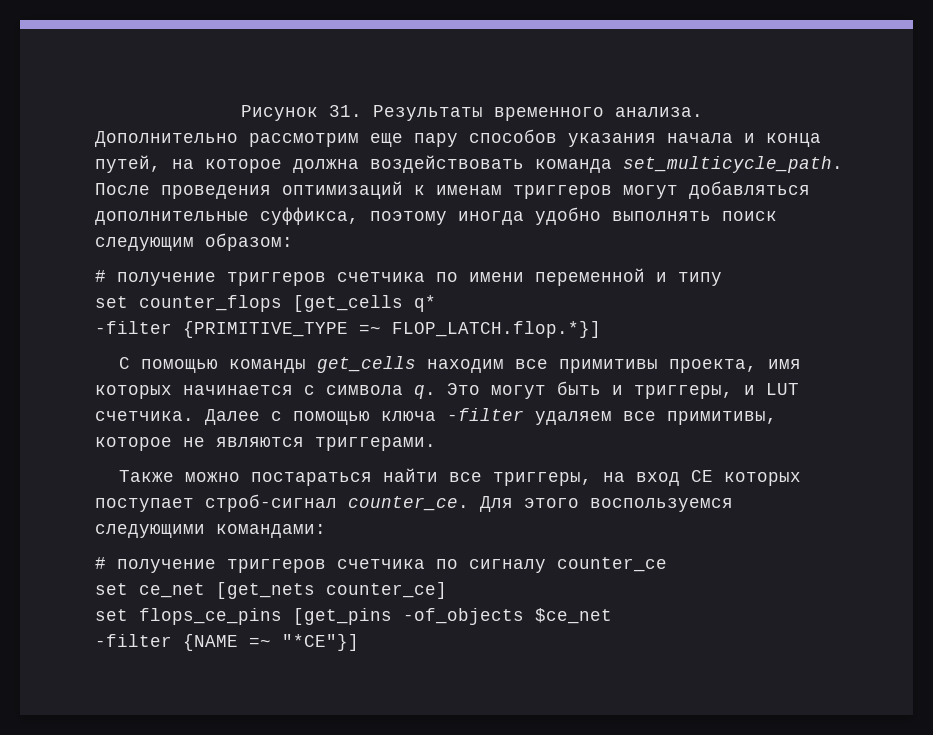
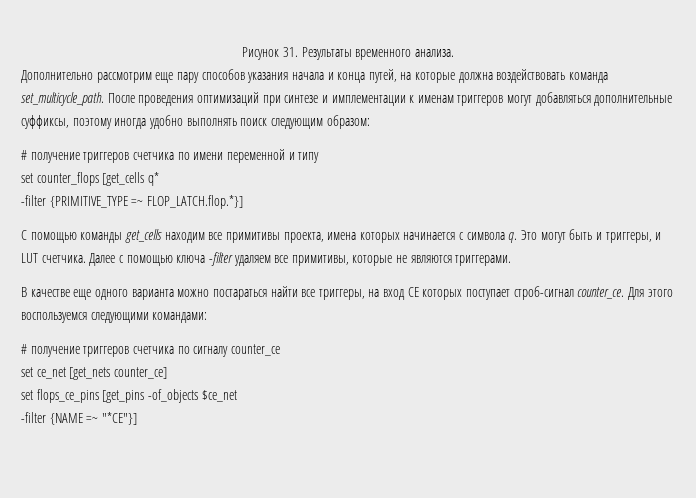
- Дополнительно рассмотрим еще пару способов указания начала и конца путей, на которое должна воздействовать команда set_multicycle_path.
+ Дополнительно рассмотрим еще пару способов указания начала и конца путей, на которые должна воздействовать команда set_multicycle_path.
- После проведения оптимизаций к именам триггеров могут добавляться дополнительные суффикса, поэтому иногда удобно выполнять поиск следующим образом:
+ После проведения оптимизаций при синтезе и имплементации к именам триггеров могут добавляться дополнительные суффиксы, поэтому иногда удобно выполнять поиск следующим образом:
- С помощью команды get_cells находим все примитивы проекта, имя которых начинается с символа q.
+ С помощью команды get_cells находим все примитивы проекта, имена которых начинается с символа q.
- Далее с помощью ключа -filter удаляем все примитивы, которое не являются триггерами.
+ Далее с помощью ключа -filter удаляем все примитивы, которые не являются триггерами.
- Также можно постараться найти все триггеры, на вход CE которых поступает строб-сигнал counter_ce.
+ В качестве еще одного варианта можно постараться найти все триггеры, на вход CE которых поступает строб-сигнал counter_ce.

